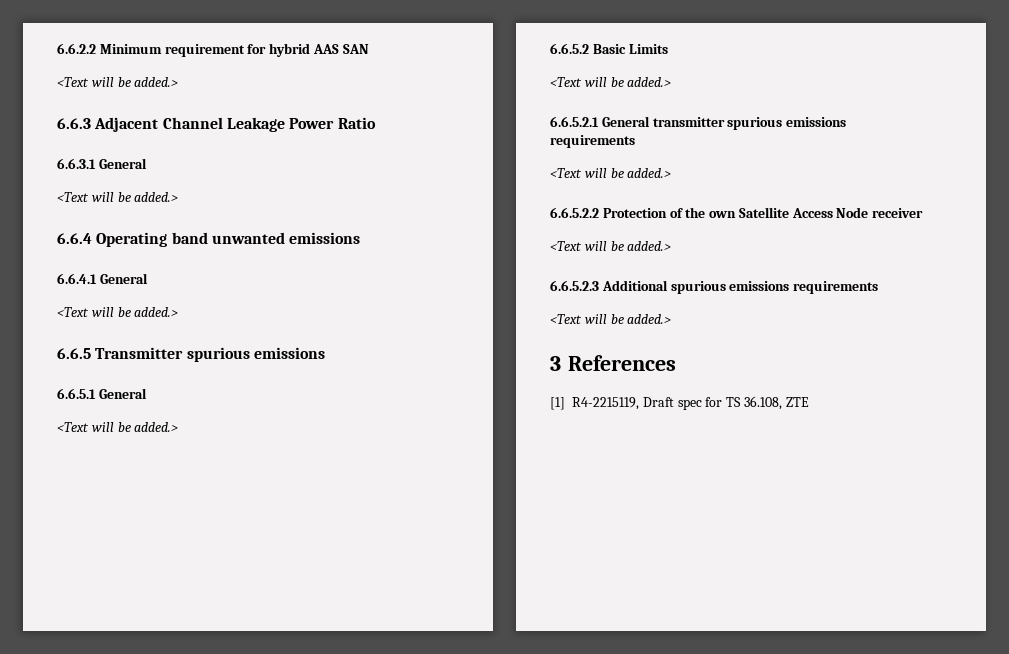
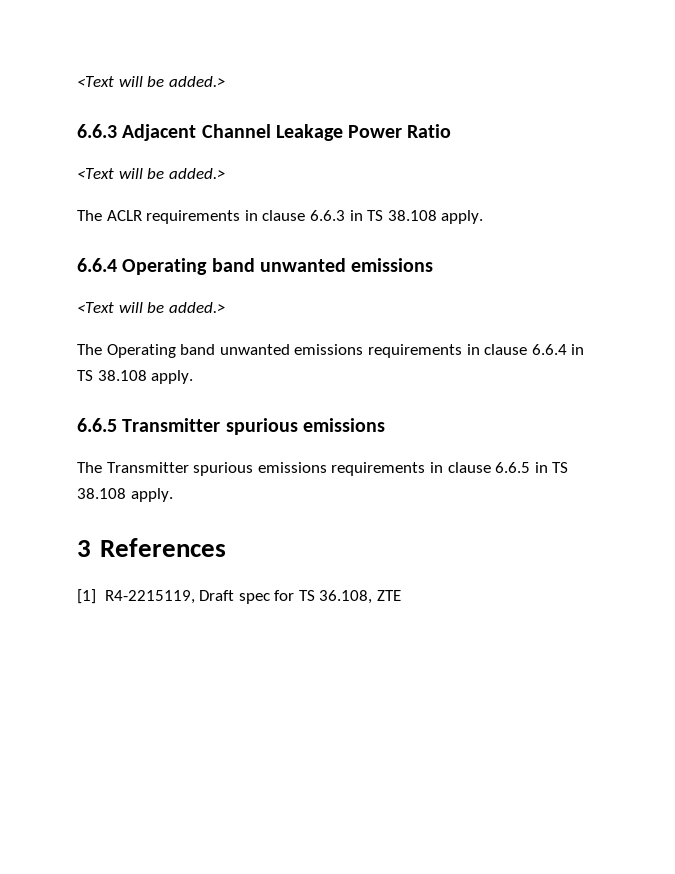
- 6.6.2.2 Minimum requirement for hybrid AAS SAN
  6.6.3 Adjacent Channel Leakage Power Ratio
- 6.6.3.1 General
  <Text will be added.>
+ The ACLR requirements in clause 6.6.3 in TS 38.108 apply.
  6.6.4 Operating band unwanted emissions
- 6.6.4.1 General
  <Text will be added.>
+ The Operating band unwanted emissions requirements in clause 6.6.4 in TS 38.108 apply.
  6.6.5 Transmitter spurious emissions
- 6.6.5.1 General
- <Text will be added.>
- 6.6.5.2 Basic Limits
- <Text will be added.>
- 6.6.5.2.1 General transmitter spurious emissions requirements
- <Text will be added.>
- 6.6.5.2.2 Protection of the own Satellite Access Node receiver
- <Text will be added.>
- 6.6.5.2.3 Additional spurious emissions requirements
- <Text will be added.>
+ The Transmitter spurious emissions requirements in clause 6.6.5 in TS 38.108 apply.

